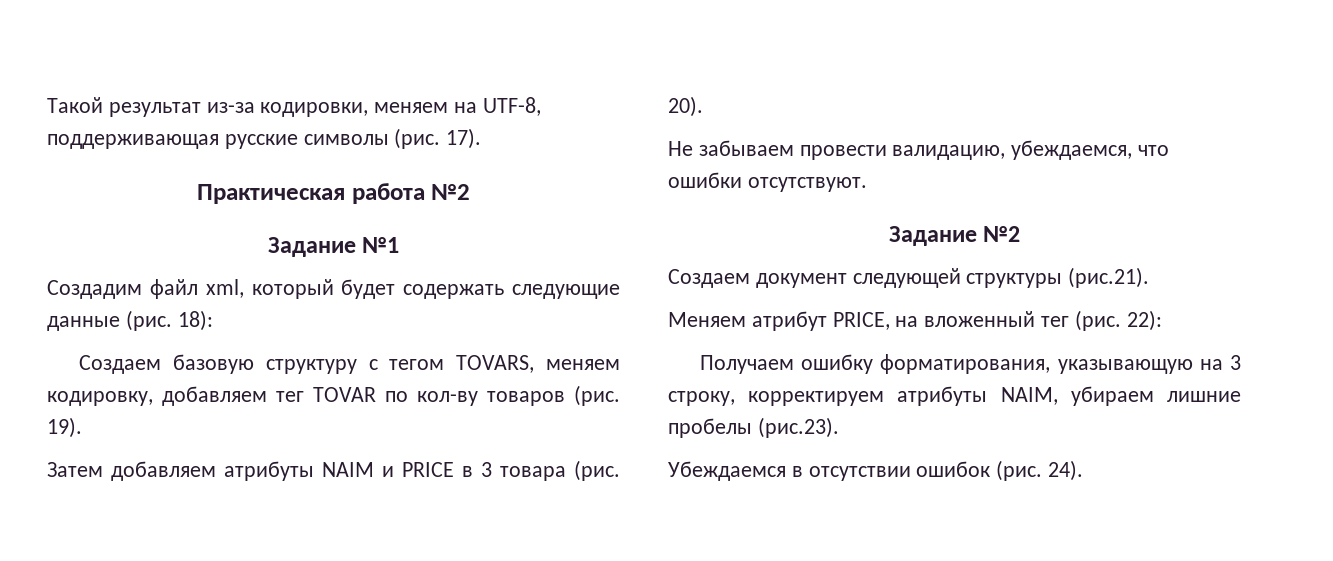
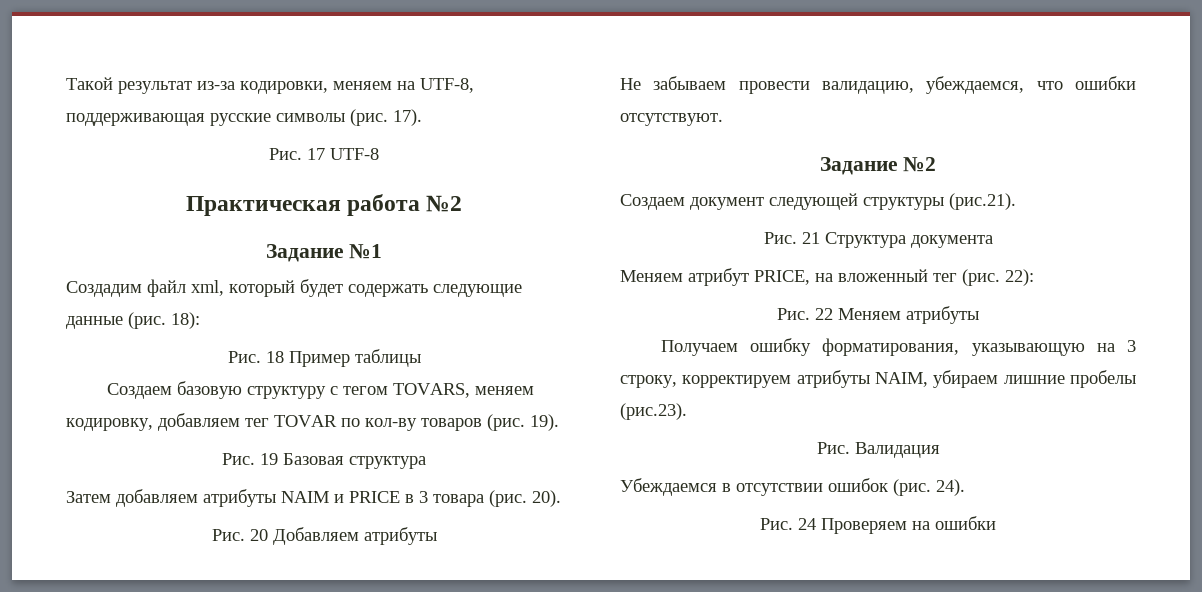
+ Рис. 17 UTF-8
+ Рис. 18 Пример таблицы
+ Рис. 19 Базовая структура
+ Рис. 20 Добавляем атрибуты
+ Рис. 21 Структура документа
+ Рис. 22 Меняем атрибуты
+ Рис. Валидация
+ Рис. 24 Проверяем на ошибки

